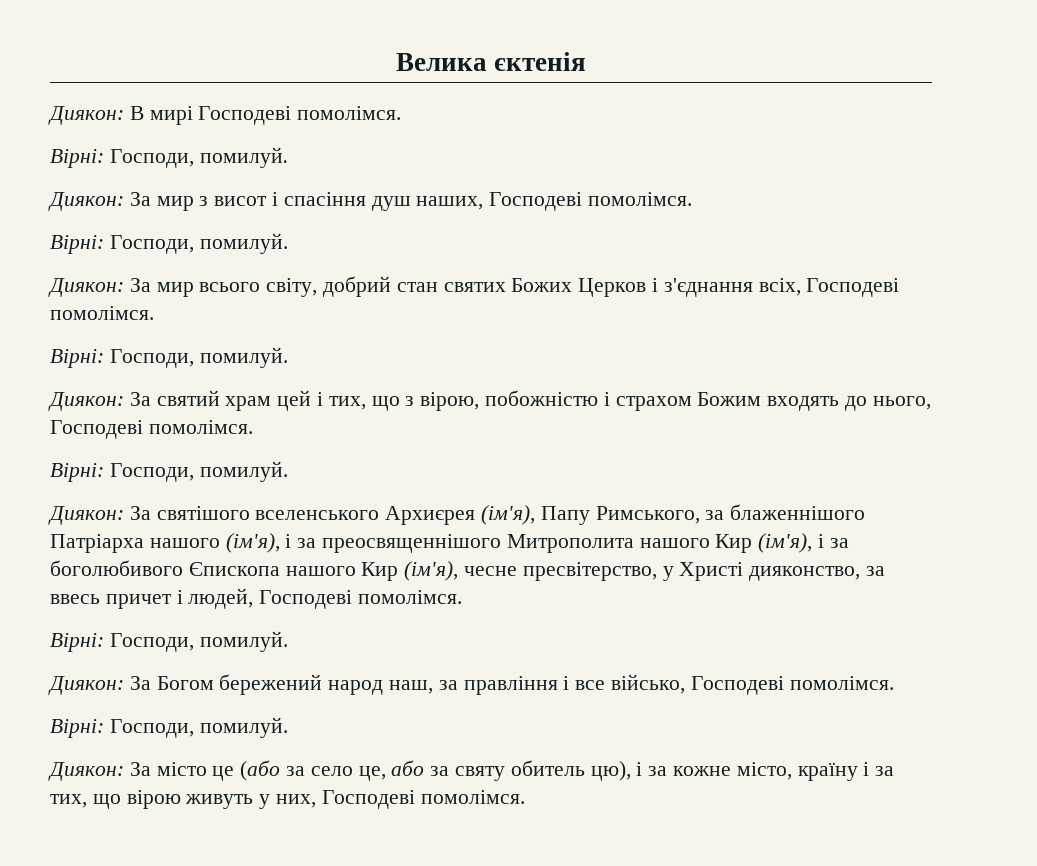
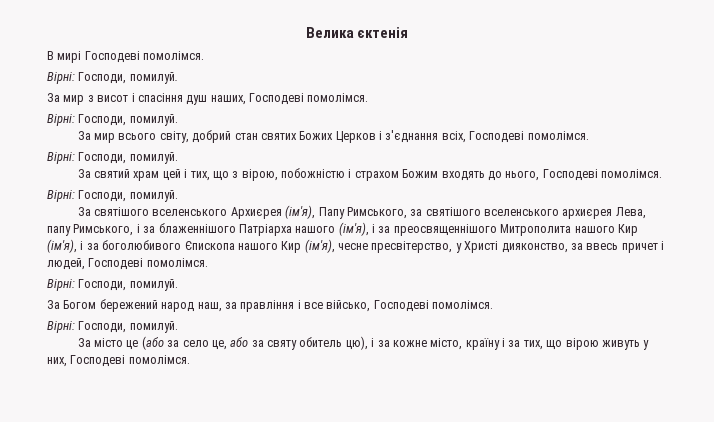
- Диякон: В мирі Господеві помолімся.
+ В мирі Господеві помолімся.
- Диякон: За мир з висот і спасіння душ наших, Господеві помолімся.
+ За мир з висот і спасіння душ наших, Господеві помолімся.
- Диякон: За мир всього світу, добрий стан святих Божих Церков і з'єднання всіх, Господеві помолімся.
+ За мир всього світу, добрий стан святих Божих Церков і з'єднання всіх, Господеві помолімся.
- Диякон: За святий храм цей і тих, що з вірою, побожністю і страхом Божим входять до нього, Господеві помолімся.
+ За святий храм цей і тих, що з вірою, побожністю і страхом Божим входять до нього, Господеві помолімся.
- Диякон: За святішого вселенського Архиєрея (ім'я), Папу Римського, за блаженнішого Патріарха нашого (ім'я), і за преосвященнішого Митрополита нашого Кир (ім'я), і за боголюбивого Єпископа нашого Кир (ім'я), чесне пресвітерство, у Христі дияконство, за ввесь причет і людей, Господеві помолімся.
+ За святішого вселенського Архиєрея (ім'я), Папу Римського, за святішого вселенського архиєрея Лева, папу Римського, і за блаженнішого Патріарха нашого (ім'я), і за преосвященнішого Митрополита нашого Кир (ім'я), і за боголюбивого Єпископа нашого Кир (ім'я), чесне пресвітерство, у Христі дияконство, за ввесь причет і людей, Господеві помолімся.
- Диякон: За Богом бережений народ наш, за правління і все військо, Господеві помолімся.
+ За Богом бережений народ наш, за правління і все військо, Господеві помолімся.
- Диякон: За місто це (або за село це, або за святу обитель цю), і за кожне місто, країну і за тих, що вірою живуть у них, Господеві помолімся.
+ За місто це (або за село це, або за святу обитель цю), і за кожне місто, країну і за тих, що вірою живуть у них, Господеві помолімся.

